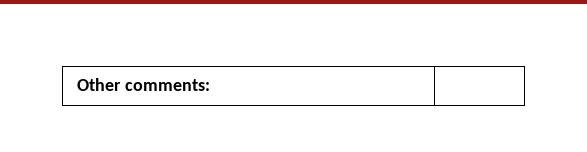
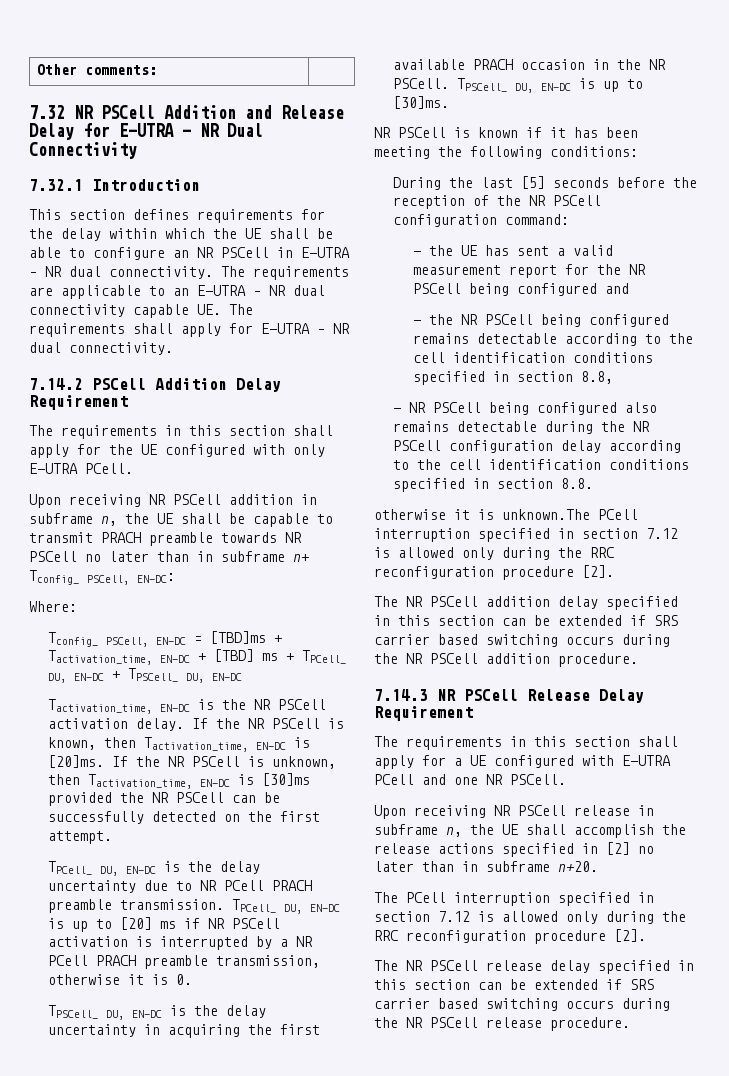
+ 7.32 NR PSCell Addition and Release Delay for E-UTRA – NR Dual Connectivity
+ 7.32.1 Introduction
+ This section defines requirements for the delay within which the UE shall be able to configure an NR PSCell in E-UTRA – NR dual connectivity. The requirements are applicable to an E-UTRA – NR dual connectivity capable UE. The requirements shall apply for E-UTRA – NR dual connectivity.
+ 7.14.2 PSCell Addition Delay Requirement
+ The requirements in this section shall apply for the UE configured with only E-UTRA PCell.
+ Upon receiving NR PSCell addition in subframe n, the UE shall be capable to transmit PRACH preamble towards NR PSCell no later than in subframe n+ Tconfig_ PSCell, EN-DC:
+ Where:
+ Tconfig_ PSCell, EN-DC = [TBD]ms + Tactivation_time, EN-DC + [TBD] ms + TPCell_ DU, EN-DC + TPSCell_ DU, EN-DC
+ Tactivation_time, EN-DC is the NR PSCell activation delay. If the NR PSCell is known, then Tactivation_time, EN-DC is [20]ms. If the NR PSCell is unknown, then Tactivation_time, EN-DC is [30]ms provided the NR PSCell can be successfully detected on the first attempt.
+ TPCell_ DU, EN-DC is the delay uncertainty due to NR PCell PRACH preamble transmission. TPCell_ DU, EN-DC is up to [20] ms if NR PSCell activation is interrupted by a NR PCell PRACH preamble transmission, otherwise it is 0.
+ TPSCell_ DU, EN-DC is the delay uncertainty in acquiring the first available PRACH occasion in the NR PSCell. TPSCell_ DU, EN-DC is up to [30]ms.
+ NR PSCell is known if it has been meeting the following conditions:
+ During the last [5] seconds before the reception of the NR PSCell configuration command:
+ - the UE has sent a valid measurement report for the NR PSCell being configured and
+ - the NR PSCell being configured remains detectable according to the cell identification conditions specified in section 8.8,
+ - NR PSCell being configured also remains detectable during the NR PSCell configuration delay according to the cell identification conditions specified in section 8.8.
+ otherwise it is unknown.The PCell interruption specified in section 7.12 is allowed only during the RRC reconfiguration procedure [2].
+ The NR PSCell addition delay specified in this section can be extended if SRS carrier based switching occurs during the NR PSCell addition procedure.
+ 7.14.3 NR PSCell Release Delay Requirement
+ The requirements in this section shall apply for a UE configured with E-UTRA PCell and one NR PSCell.
+ Upon receiving NR PSCell release in subframe n, the UE shall accomplish the release actions specified in [2] no later than in subframe n+20.
+ The PCell interruption specified in section 7.12 is allowed only during the RRC reconfiguration procedure [2].
+ The NR PSCell release delay specified in this section can be extended if SRS carrier based switching occurs during the NR PSCell release procedure.

